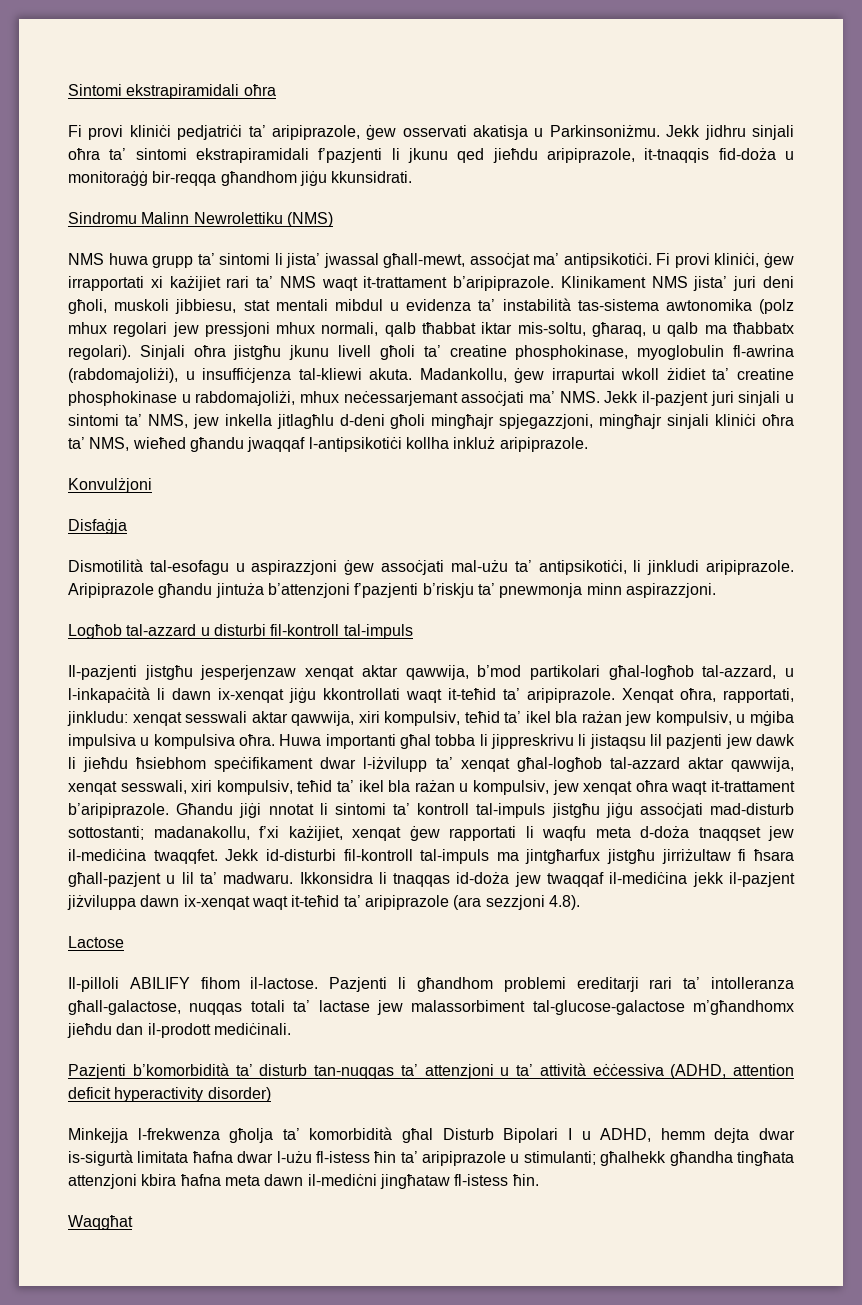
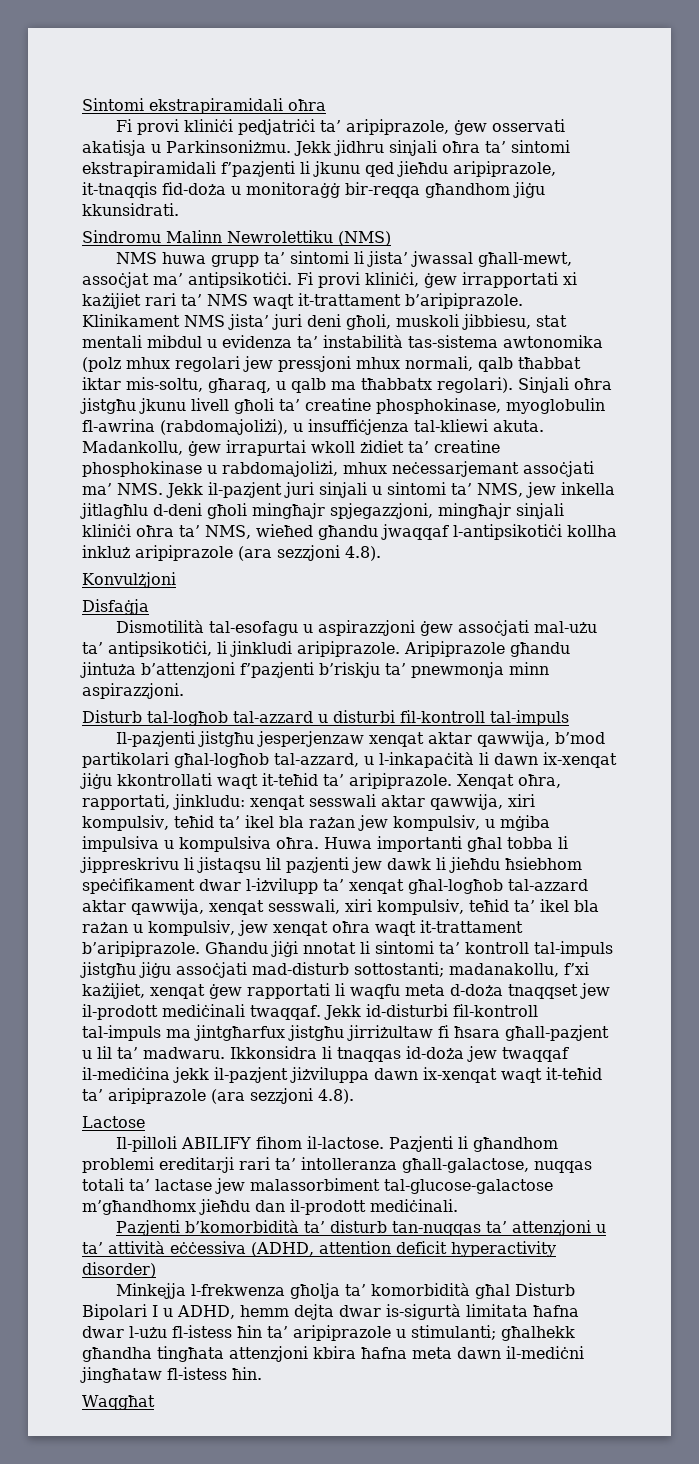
- Madankollu, ġew irrapurtai wkoll żidiet ta’ creatine phosphokinase u rabdomajoliżi, mhux neċessarjemant assoċjati ma’ NMS. Jekk il-pazjent juri sinjali u sintomi ta’ NMS, jew inkella jitlagħlu d-deni għoli mingħajr spjegazzjoni, mingħajr sinjali kliniċi oħra ta’ NMS, wieħed għandu jwaqqaf l-antipsikotiċi kollha inkluż aripiprazole.
+ Madankollu, ġew irrapurtai wkoll żidiet ta’ creatine phosphokinase u rabdomajoliżi, mhux neċessarjemant assoċjati ma’ NMS. Jekk il-pazjent juri sinjali u sintomi ta’ NMS, jew inkella jitlagħlu d-deni għoli mingħajr spjegazzjoni, mingħajr sinjali kliniċi oħra ta’ NMS, wieħed għandu jwaqqaf l-antipsikotiċi kollha inkluż aripiprazole (ara sezzjoni 4.8).
- Logħob tal-azzard u disturbi fil-kontroll tal-impuls
+ Disturb tal-logħob tal-azzard u disturbi fil-kontroll tal-impuls
- Għandu jiġi nnotat li sintomi ta’ kontroll tal-impuls jistgħu jiġu assoċjati mad-disturb sottostanti; madanakollu, f’xi każijiet, xenqat ġew rapportati li waqfu meta d-doża tnaqqset jew il-mediċina twaqqfet.
+ Għandu jiġi nnotat li sintomi ta’ kontroll tal-impuls jistgħu jiġu assoċjati mad-disturb sottostanti; madanakollu, f’xi każijiet, xenqat ġew rapportati li waqfu meta d-doża tnaqqset jew il-prodott mediċinali twaqqaf.

